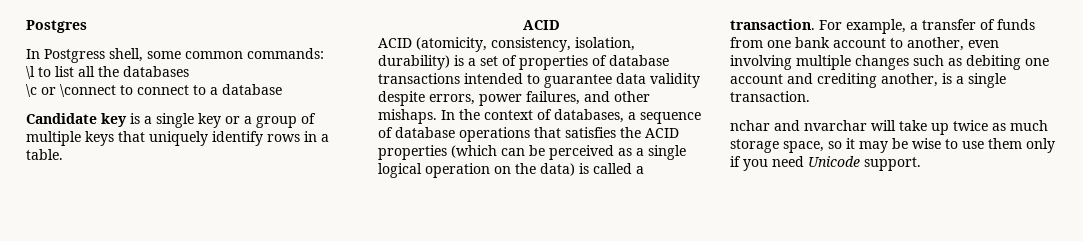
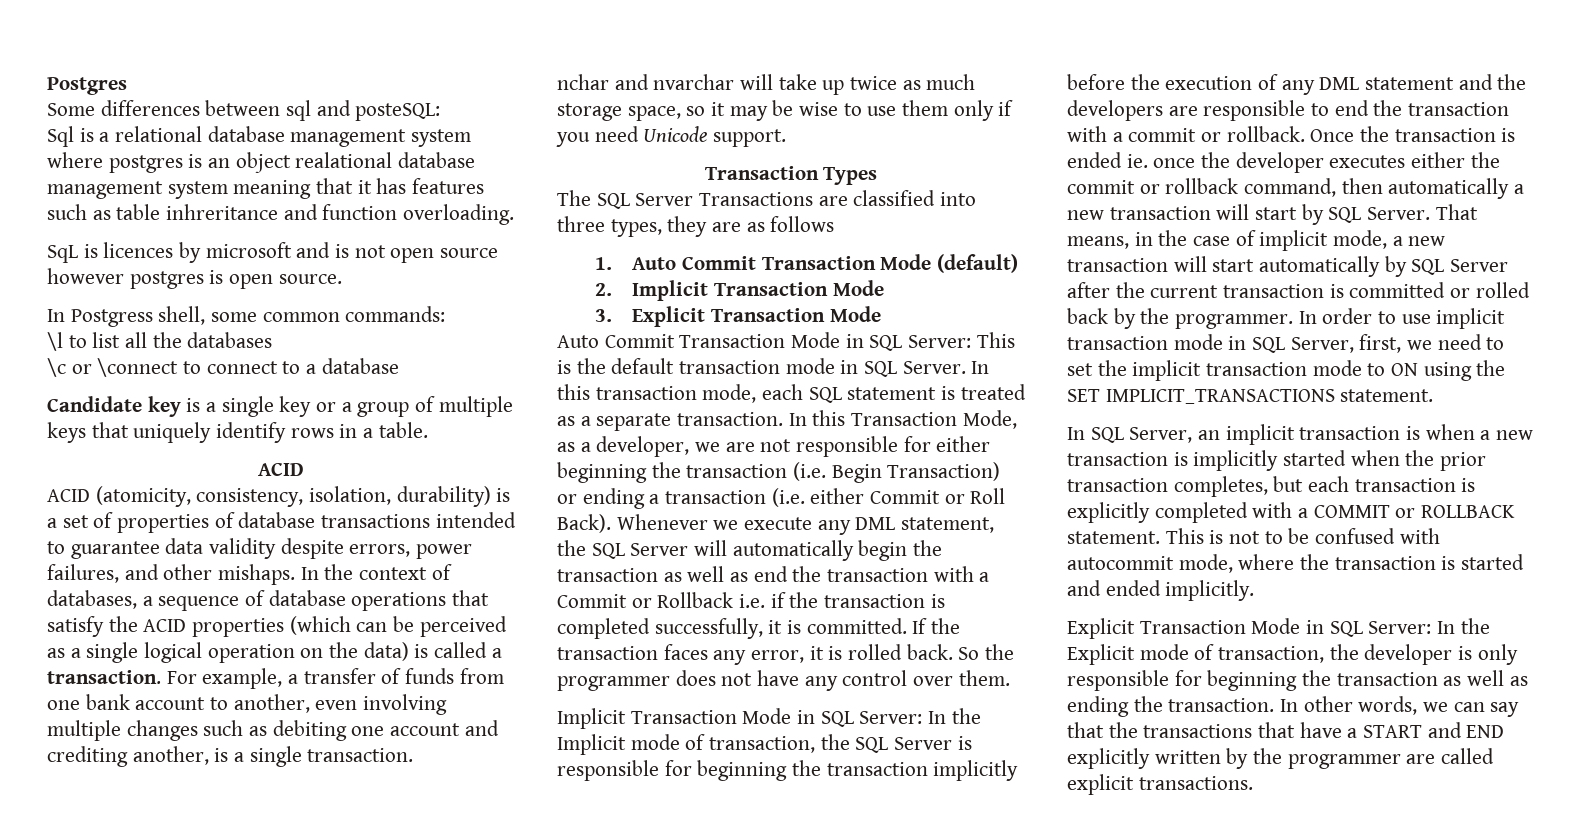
+ Some differences between sql and posteSQL:
+ Sql is a relational database management system where postgres is an object realational database management system meaning that it has features such as table inhreritance and function overloading.
+ SqL is licences by microsoft and is not open source however postgres is open source.
- In the context of databases, a sequence of database operations that satisfies the ACID properties (which can be perceived as a single logical operation on the data) is called a transaction.
+ In the context of databases, a sequence of database operations that satisfy the ACID properties (which can be perceived as a single logical operation on the data) is called a transaction.
+ Transaction Types
+ The SQL Server Transactions are classified into three types, they are as follows
+ 1. Auto Commit Transaction Mode (default)
+ 2. Implicit Transaction Mode
+ 3. Explicit Transaction Mode
+ Auto Commit Transaction Mode in SQL Server: This is the default transaction mode in SQL Server. In this transaction mode, each SQL statement is treated as a separate transaction. In this Transaction Mode, as a developer, we are not responsible for either beginning the transaction (i.e. Begin Transaction) or ending a transaction (i.e. either Commit or Roll Back). Whenever we execute any DML statement, the SQL Server will automatically begin the transaction as well as end the transaction with a Commit or Rollback i.e. if the transaction is completed successfully, it is committed. If the transaction faces any error, it is rolled back. So the programmer does not have any control over them.
+ Implicit Transaction Mode in SQL Server: In the Implicit mode of transaction, the SQL Server is responsible for beginning the transaction implicitly before the execution of any DML statement and the developers are responsible to end the transaction with a commit or rollback. Once the transaction is ended ie. once the developer executes either the commit or rollback command, then automatically a new transaction will start by SQL Server. That means, in the case of implicit mode, a new transaction will start automatically by SQL Server after the current transaction is committed or rolled back by the programmer. In order to use implicit transaction mode in SQL Server, first, we need to set the implicit transaction mode to ON using the SET IMPLICIT_TRANSACTIONS statement.
+ In SQL Server, an implicit transaction is when a new transaction is implicitly started when the prior transaction completes, but each transaction is explicitly completed with a COMMIT or ROLLBACK statement. This is not to be confused with autocommit mode, where the transaction is started and ended implicitly.
+ Explicit Transaction Mode in SQL Server: In the Explicit mode of transaction, the developer is only responsible for beginning the transaction as well as ending the transaction. In other words, we can say that the transactions that have a START and END explicitly written by the programmer are called explicit transactions.

